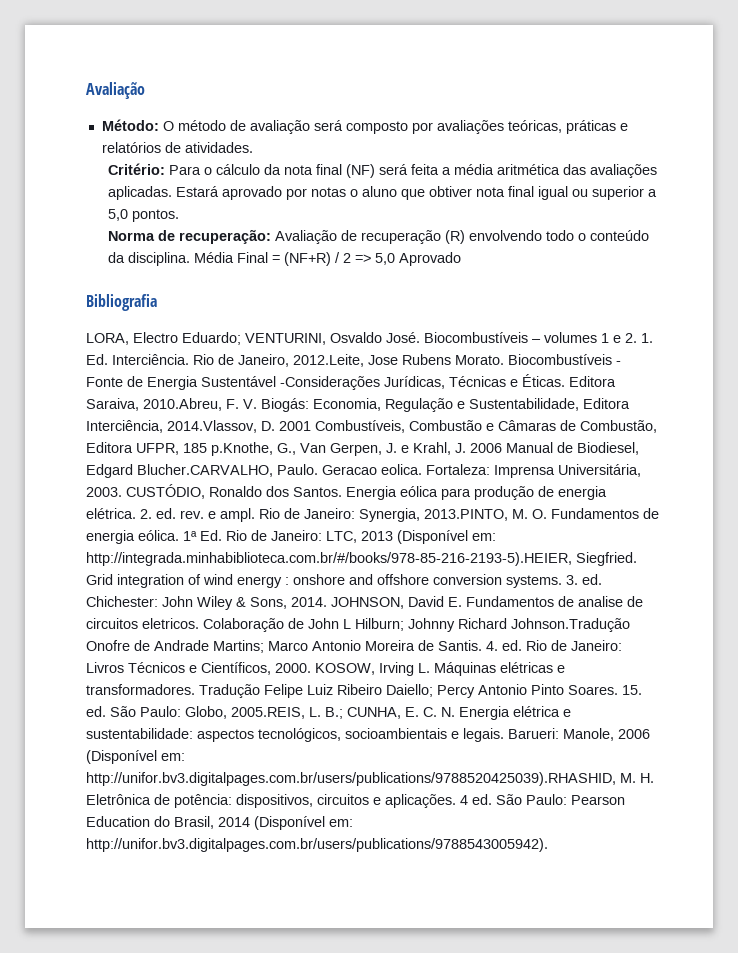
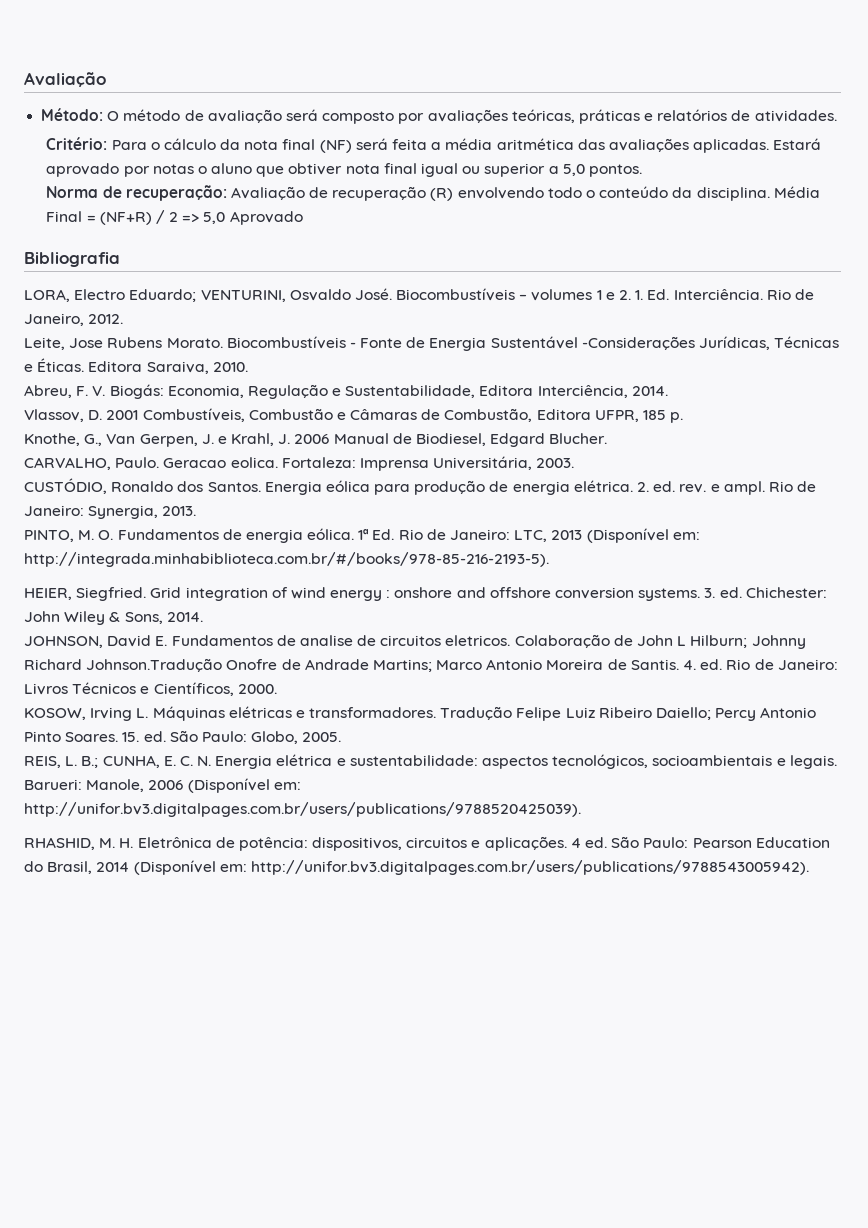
- Rio de Janeiro, 2012.Leite, Jose Rubens Morato.
+ Rio de Janeiro, 2012.
+ Leite, Jose Rubens Morato.
- Editora Saraiva, 2010.Abreu, F. V. Biogás: Economia, Regulação e Sustentabilidade, Editora Interciência, 2014.Vlassov, D. 2001 Combustíveis, Combustão e Câmaras de Combustão, Editora UFPR, 185 p.Knothe, G., Van Gerpen, J. e Krahl, J. 2006 Manual de Biodiesel, Edgard Blucher.CARVALHO, Paulo.
+ Editora Saraiva, 2010.
+ Abreu, F. V. Biogás: Economia, Regulação e Sustentabilidade, Editora Interciência, 2014.
+ Vlassov, D. 2001 Combustíveis, Combustão e Câmaras de Combustão, Editora UFPR, 185 p.
+ Knothe, G., Van Gerpen, J. e Krahl, J. 2006 Manual de Biodiesel, Edgard Blucher.
+ CARVALHO, Paulo.
- Fortaleza: Imprensa Universitária, 2003. CUSTÓDIO, Ronaldo dos Santos.
+ Fortaleza: Imprensa Universitária, 2003.
+ CUSTÓDIO, Ronaldo dos Santos.
- Rio de Janeiro: Synergia, 2013.PINTO, M. O. Fundamentos de energia eólica.
+ Rio de Janeiro: Synergia, 2013.
+ PINTO, M. O. Fundamentos de energia eólica.
- 1ª Ed. Rio de Janeiro: LTC, 2013 (Disponível em: http://integrada.minhabiblioteca.com.br/#/books/978-85-216-2193-5).HEIER, Siegfried.
+ 1ª Ed. Rio de Janeiro: LTC, 2013 (Disponível em: http://integrada.minhabiblioteca.com.br/#/books/978-85-216-2193-5).
+ HEIER, Siegfried.
- 3. ed. Chichester: John Wiley & Sons, 2014. JOHNSON, David E. Fundamentos de analise de circuitos eletricos.
+ 3. ed. Chichester: John Wiley & Sons, 2014.
+ JOHNSON, David E. Fundamentos de analise de circuitos eletricos.
- 4. ed. Rio de Janeiro: Livros Técnicos e Científicos, 2000. KOSOW, Irving L. Máquinas elétricas e transformadores.
+ 4. ed. Rio de Janeiro: Livros Técnicos e Científicos, 2000.
+ KOSOW, Irving L. Máquinas elétricas e transformadores.
- 15. ed. São Paulo: Globo, 2005.REIS, L. B.; CUNHA, E. C. N. Energia elétrica e sustentabilidade: aspectos tecnológicos, socioambientais e legais.
+ 15. ed. São Paulo: Globo, 2005.
+ REIS, L. B.; CUNHA, E. C. N. Energia elétrica e sustentabilidade: aspectos tecnológicos, socioambientais e legais.
- Barueri: Manole, 2006 (Disponível em: http://unifor.bv3.digitalpages.com.br/users/publications/9788520425039).RHASHID, M. H. Eletrônica de potência: dispositivos, circuitos e aplicações.
+ Barueri: Manole, 2006 (Disponível em: http://unifor.bv3.digitalpages.com.br/users/publications/9788520425039).
+ RHASHID, M. H. Eletrônica de potência: dispositivos, circuitos e aplicações.

